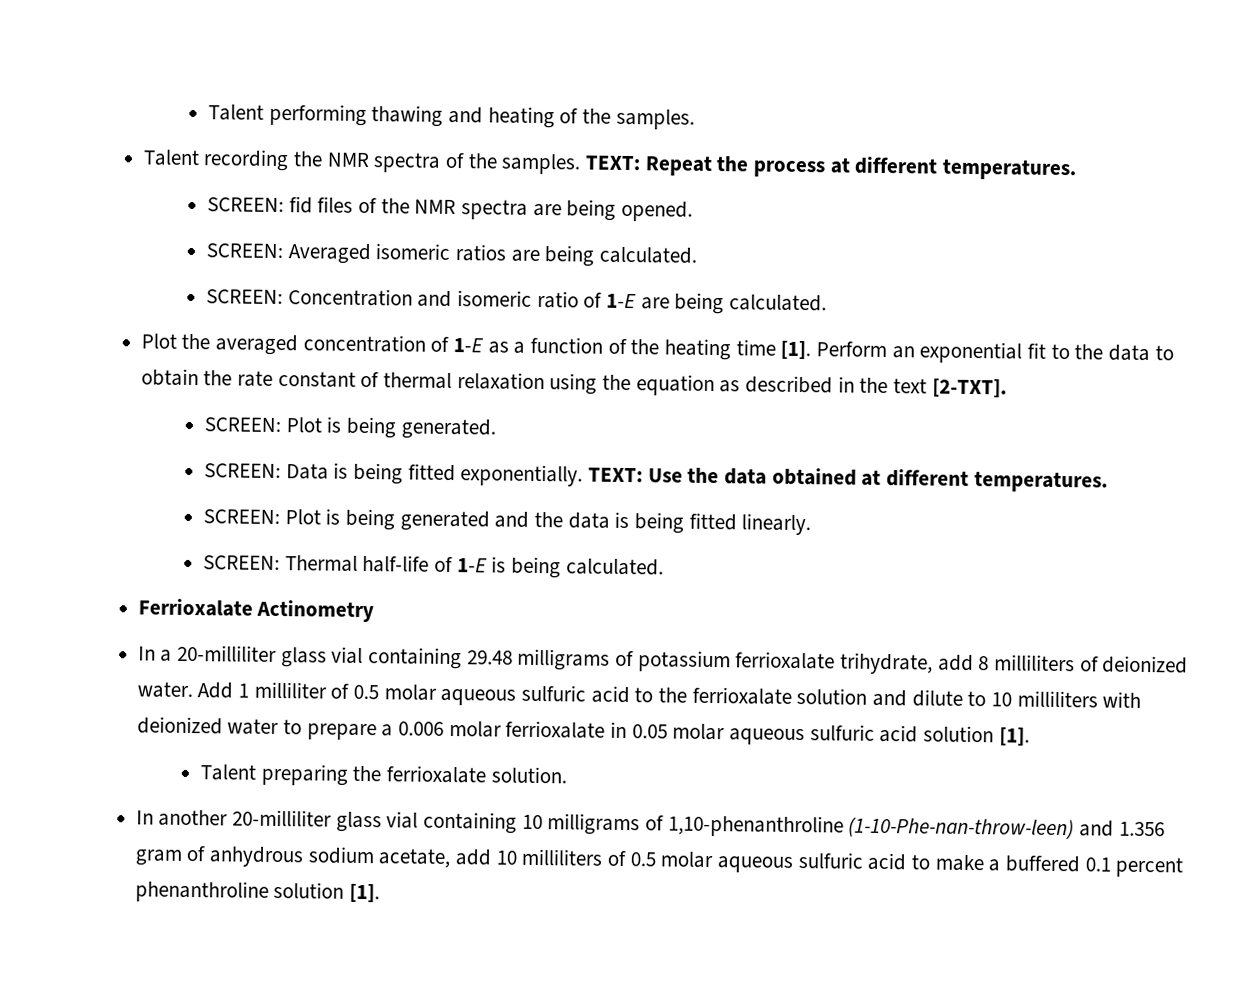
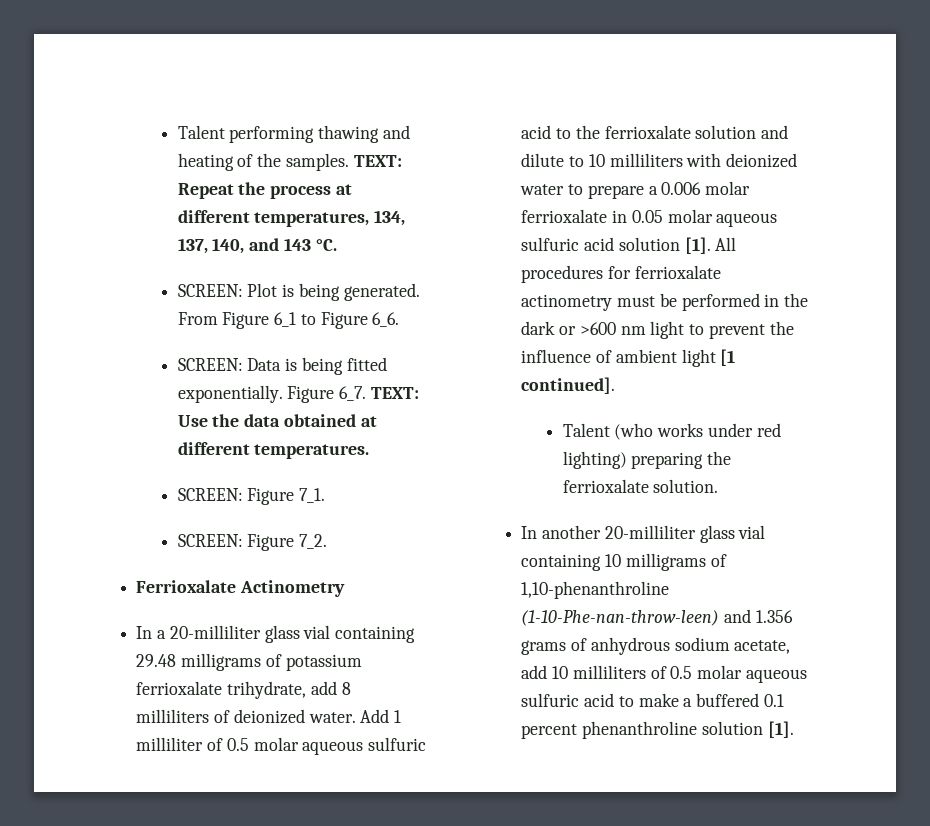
- Talent performing thawing and heating of the samples.
- Talent recording the NMR spectra of the samples. TEXT: Repeat the process at different temperatures.
- SCREEN: fid files of the NMR spectra are being opened.
- SCREEN: Averaged isomeric ratios are being calculated.
- SCREEN: Concentration and isomeric ratio of 1-E are being calculated.
- Plot the averaged concentration of 1-E as a function of the heating time [1]. Perform an exponential fit to the data to obtain the rate constant of thermal relaxation using the equation as described in the text [2-TXT].
+ Talent performing thawing and heating of the samples. TEXT: Repeat the process at different temperatures, 134, 137, 140, and 143 °C.
+ From Figure 6_1 to Figure 6_6.
+ Figure 6_7.
- SCREEN: Plot is being generated and the data is being fitted linearly.
- SCREEN: Thermal half-life of 1-E is being calculated.
+ SCREEN: Figure 7_1.
+ SCREEN: Figure 7_2.
- Add 1 milliliter of 0.5 molar aqueous sulfuric acid to the ferrioxalate solution and dilute to 10 milliliters with deionized water to prepare a 0.006 molar ferrioxalate in 0.05 molar aqueous sulfuric acid solution [1].
- Talent preparing the ferrioxalate solution.
+ Add 1 milliliter of 0.5 molar aqueous sulfuric acid to the ferrioxalate solution and dilute to 10 milliliters with deionized water to prepare a 0.006 molar ferrioxalate in 0.05 molar aqueous sulfuric acid solution [1]. All procedures for ferrioxalate actinometry must be performed in the dark or >600 nm light to prevent the influence of ambient light [1 continued].
+ Talent (who works under red lighting) preparing the ferrioxalate solution.
- In another 20-milliliter glass vial containing 10 milligrams of 1,10-phenanthroline (1-10-Phe-nan-throw-leen) and 1.356 gram of anhydrous sodium acetate, add 10 milliliters of 0.5 molar aqueous sulfuric acid to make a buffered 0.1 percent phenanthroline solution [1].
+ In another 20-milliliter glass vial containing 10 milligrams of 1,10-phenanthroline (1-10-Phe-nan-throw-leen) and 1.356 grams of anhydrous sodium acetate, add 10 milliliters of 0.5 molar aqueous sulfuric acid to make a buffered 0.1 percent phenanthroline solution [1].

